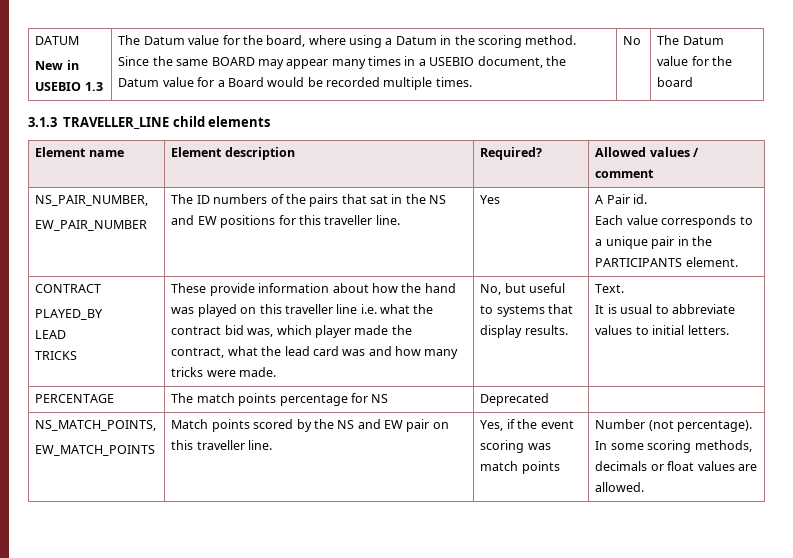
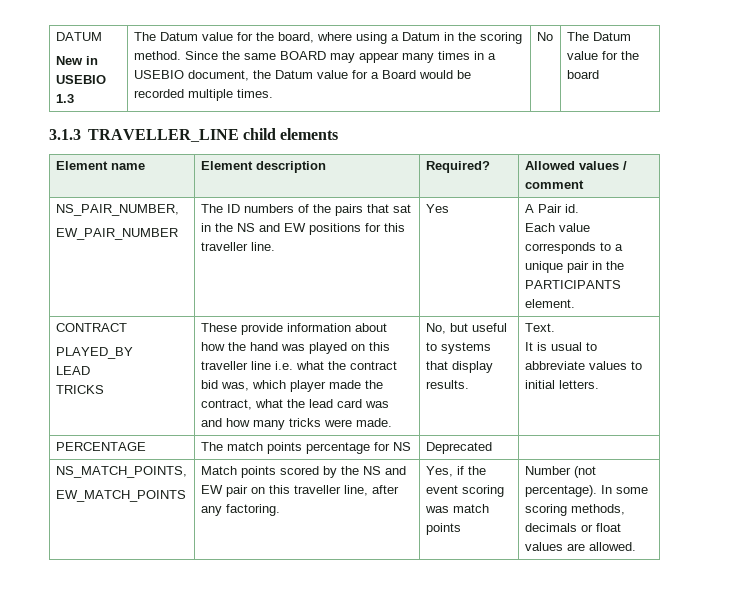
  NS_MATCH_POINTS,
- EW_MATCH_POINTS | Match points scored by the NS and EW pair on this traveller line. | Yes, if the event scoring was match points | Number (not percentage). In some scoring methods, decimals or float values are allowed.
+ EW_MATCH_POINTS | Match points scored by the NS and EW pair on this traveller line, after any factoring. | Yes, if the event scoring was match points | Number (not percentage). In some scoring methods, decimals or float values are allowed.

